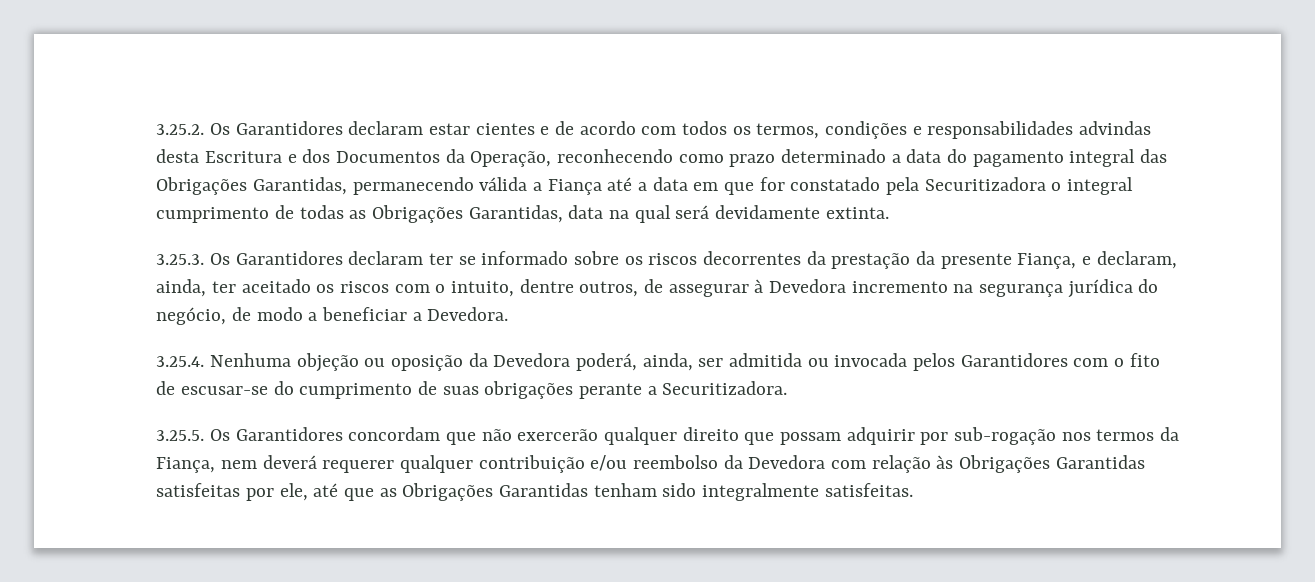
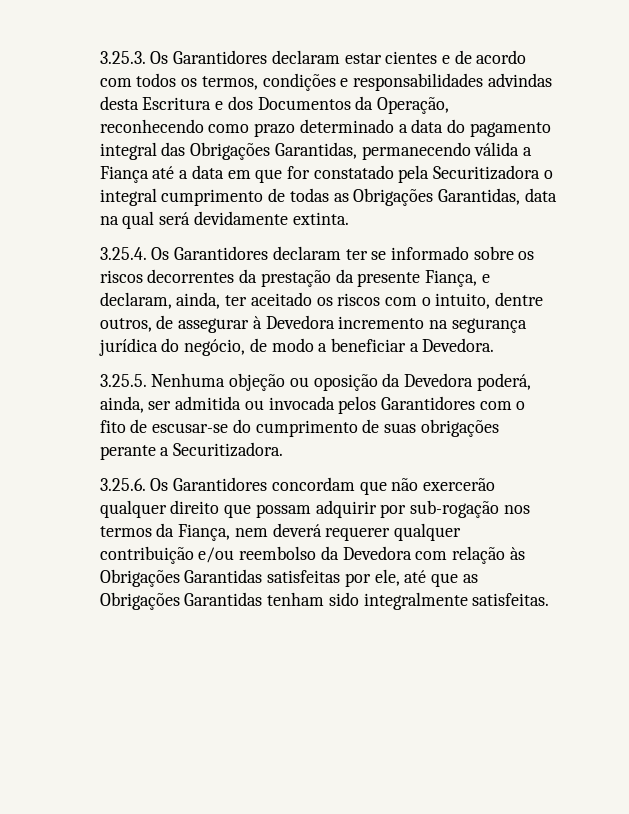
- 3.25.2. Os Garantidores declaram estar cientes e de acordo com todos os termos, condições e responsabilidades advindas desta Escritura e dos Documentos da Operação, reconhecendo como prazo determinado a data do pagamento integral das Obrigações Garantidas, permanecendo válida a Fiança até a data em que for constatado pela Securitizadora o integral cumprimento de todas as Obrigações Garantidas, data na qual será devidamente extinta.
+ 3.25.3. Os Garantidores declaram estar cientes e de acordo com todos os termos, condições e responsabilidades advindas desta Escritura e dos Documentos da Operação, reconhecendo como prazo determinado a data do pagamento integral das Obrigações Garantidas, permanecendo válida a Fiança até a data em que for constatado pela Securitizadora o integral cumprimento de todas as Obrigações Garantidas, data na qual será devidamente extinta.
- 3.25.3. Os Garantidores declaram ter se informado sobre os riscos decorrentes da prestação da presente Fiança, e declaram, ainda, ter aceitado os riscos com o intuito, dentre outros, de assegurar à Devedora incremento na segurança jurídica do negócio, de modo a beneficiar a Devedora.
+ 3.25.4. Os Garantidores declaram ter se informado sobre os riscos decorrentes da prestação da presente Fiança, e declaram, ainda, ter aceitado os riscos com o intuito, dentre outros, de assegurar à Devedora incremento na segurança jurídica do negócio, de modo a beneficiar a Devedora.
- 3.25.4. Nenhuma objeção ou oposição da Devedora poderá, ainda, ser admitida ou invocada pelos Garantidores com o fito de escusar-se do cumprimento de suas obrigações perante a Securitizadora.
+ 3.25.5. Nenhuma objeção ou oposição da Devedora poderá, ainda, ser admitida ou invocada pelos Garantidores com o fito de escusar-se do cumprimento de suas obrigações perante a Securitizadora.
- 3.25.5. Os Garantidores concordam que não exercerão qualquer direito que possam adquirir por sub-rogação nos termos da Fiança, nem deverá requerer qualquer contribuição e/ou reembolso da Devedora com relação às Obrigações Garantidas satisfeitas por ele, até que as Obrigações Garantidas tenham sido integralmente satisfeitas.
+ 3.25.6. Os Garantidores concordam que não exercerão qualquer direito que possam adquirir por sub-rogação nos termos da Fiança, nem deverá requerer qualquer contribuição e/ou reembolso da Devedora com relação às Obrigações Garantidas satisfeitas por ele, até que as Obrigações Garantidas tenham sido integralmente satisfeitas.

